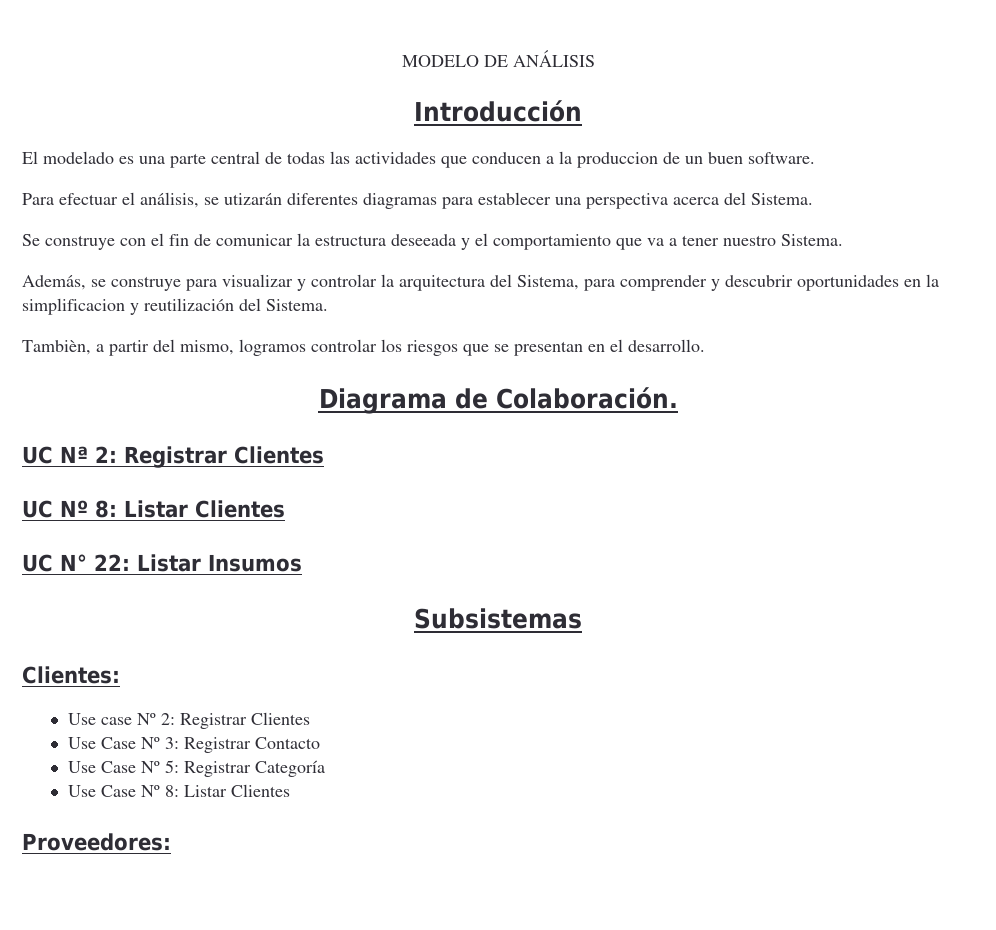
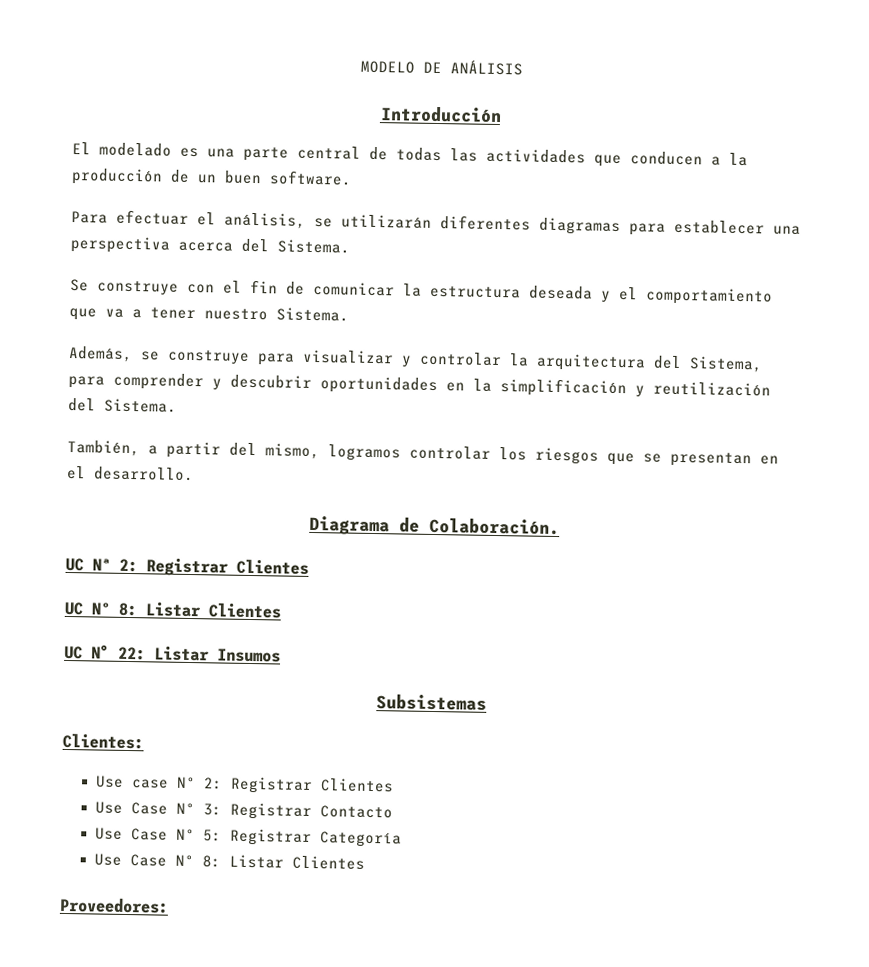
- El modelado es una parte central de todas las actividades que conducen a la produccion de un buen software.
+ El modelado es una parte central de todas las actividades que conducen a la producción de un buen software.
- Para efectuar el análisis, se utizarán diferentes diagramas para establecer una perspectiva acerca del Sistema.
+ Para efectuar el análisis, se utilizarán diferentes diagramas para establecer una perspectiva acerca del Sistema.
- Se construye con el fin de comunicar la estructura deseeada y el comportamiento que va a tener nuestro Sistema.
+ Se construye con el fin de comunicar la estructura deseada y el comportamiento que va a tener nuestro Sistema.
- Además, se construye para visualizar y controlar la arquitectura del Sistema, para comprender y descubrir oportunidades en la simplificacion y reutilización del Sistema.
+ Además, se construye para visualizar y controlar la arquitectura del Sistema, para comprender y descubrir oportunidades en la simplificación y reutilización del Sistema.
- Tambièn, a partir del mismo, logramos controlar los riesgos que se presentan en el desarrollo.
+ También, a partir del mismo, logramos controlar los riesgos que se presentan en el desarrollo.

